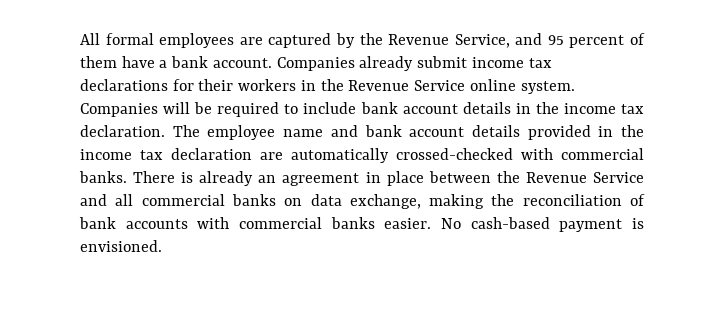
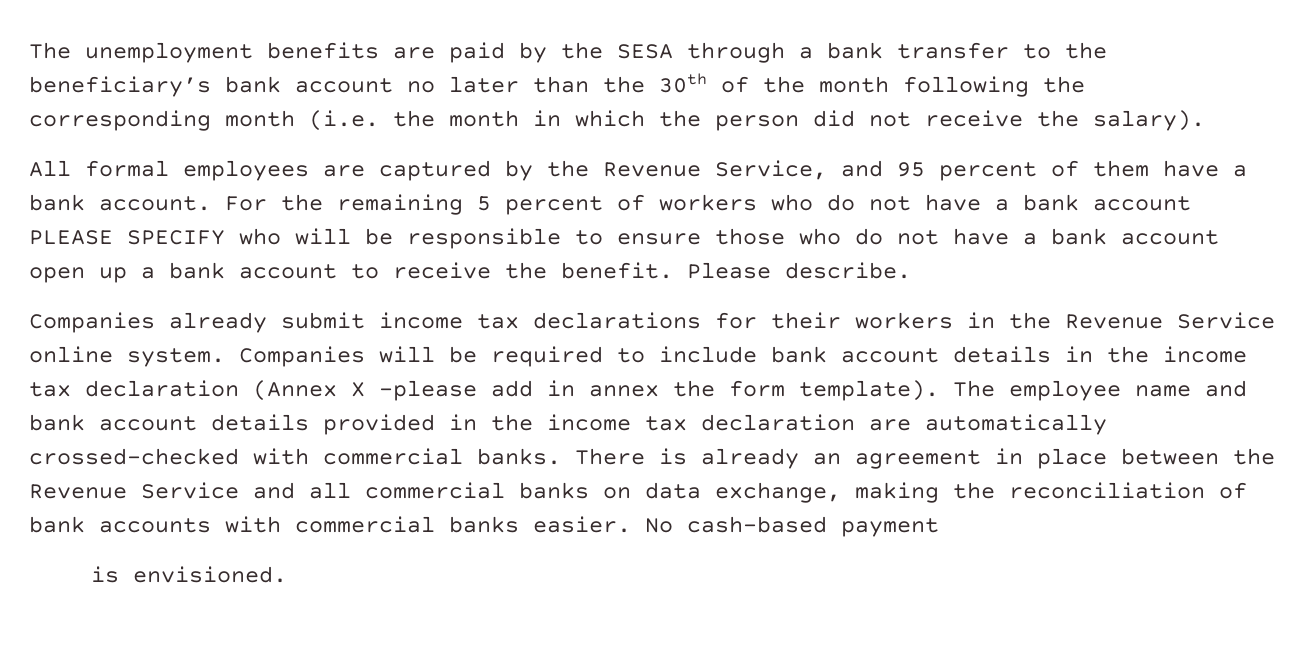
+ The unemployment benefits are paid by the SESA through a bank transfer to the beneficiary’s bank account no later than the 30th of the month following the corresponding month (i.e. the month in which the person did not receive the salary).
- All formal employees are captured by the Revenue Service, and 95 percent of them have a bank account. Companies already submit income tax declarations for their workers in the Revenue Service online system.
+ All formal employees are captured by the Revenue Service, and 95 percent of them have a bank account. For the remaining 5 percent of workers who do not have a bank account PLEASE SPECIFY who will be responsible to ensure those who do not have a bank account open up a bank account to receive the benefit. Please describe.
+ Companies already submit income tax declarations for their workers in the Revenue Service online system.
- Companies will be required to include bank account details in the income tax declaration.
+ Companies will be required to include bank account details in the income tax declaration (Annex X -please add in annex the form template).
- No cash-based payment is envisioned.
+ No cash-based payment
+ is envisioned.

